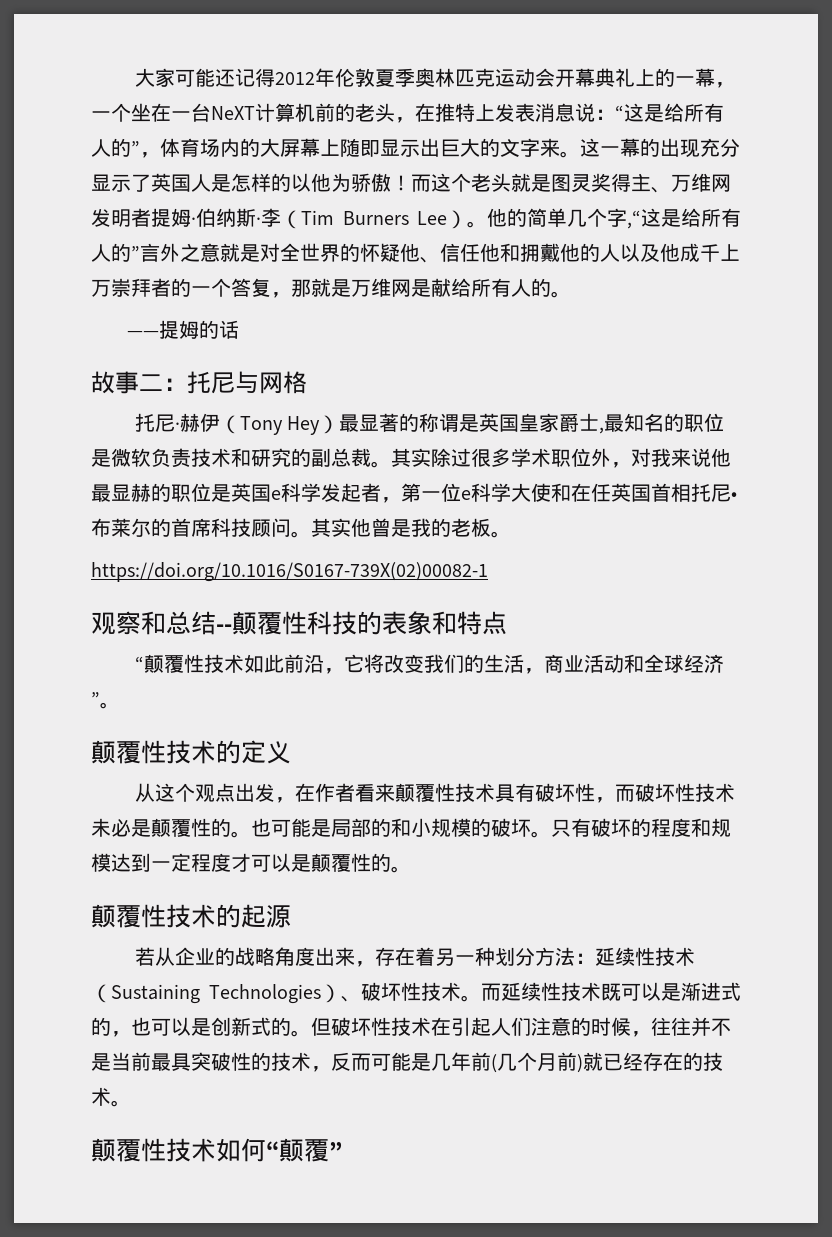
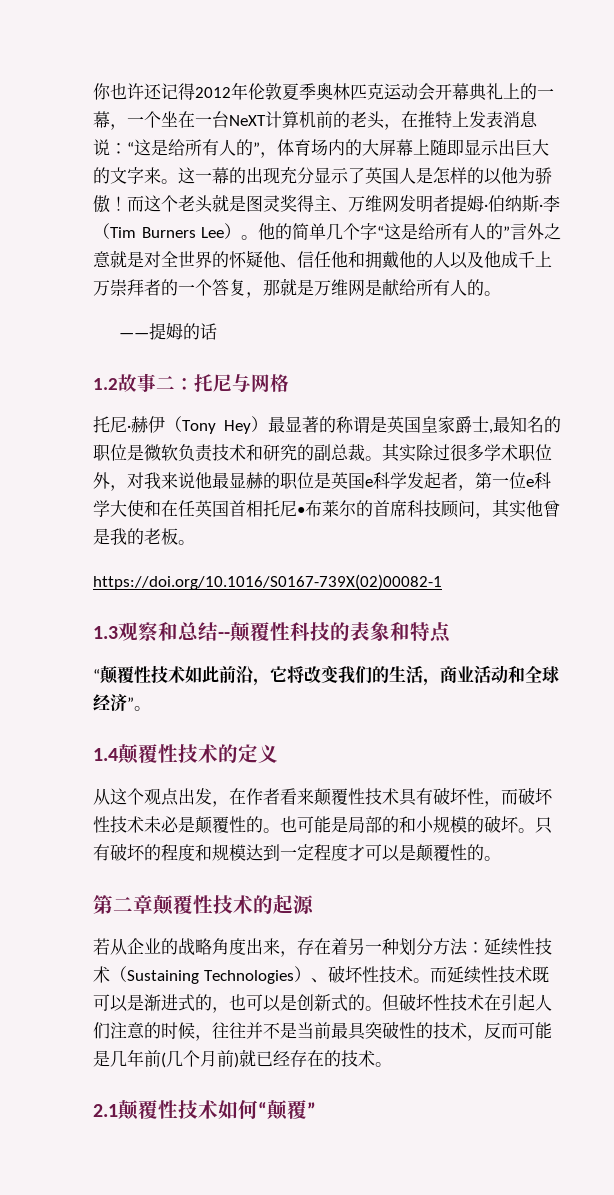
- 大家可能还记得2012年伦敦夏季奥林匹克运动会开幕典礼上的一幕，一个坐在一台NeXT计算机前的老头，在推特上发表消息说：“这是给所有人的”，体育场内的大屏幕上随即显示出巨大的文字来。
+ 你也许还记得2012年伦敦夏季奥林匹克运动会开幕典礼上的一幕，一个坐在一台NeXT计算机前的老头，在推特上发表消息说：“这是给所有人的”，体育场内的大屏幕上随即显示出巨大的文字来。
- 他的简单几个字,“这是给所有人的”言外之意就是对全世界的怀疑他、信任他和拥戴他的人以及他成千上万崇拜者的一个答复，那就是万维网是献给所有人的。
+ 他的简单几个字“这是给所有人的”言外之意就是对全世界的怀疑他、信任他和拥戴他的人以及他成千上万崇拜者的一个答复，那就是万维网是献给所有人的。
- 故事二：托尼与网格
+ 1.2故事二：托尼与网格
- 其实除过很多学术职位外，对我来说他最显赫的职位是英国e科学发起者，第一位e科学大使和在任英国首相托尼•布莱尔的首席科技顾问。其实他曾是我的老板。
+ 其实除过很多学术职位外，对我来说他最显赫的职位是英国e科学发起者，第一位e科学大使和在任英国首相托尼•布莱尔的首席科技顾问，其实他曾是我的老板。
- 观察和总结--颠覆性科技的表象和特点
+ 1.3观察和总结--颠覆性科技的表象和特点
- 颠覆性技术的定义
+ 1.4颠覆性技术的定义
- 颠覆性技术的起源
+ 第二章颠覆性技术的起源
- 颠覆性技术如何“颠覆”
+ 2.1颠覆性技术如何“颠覆”

